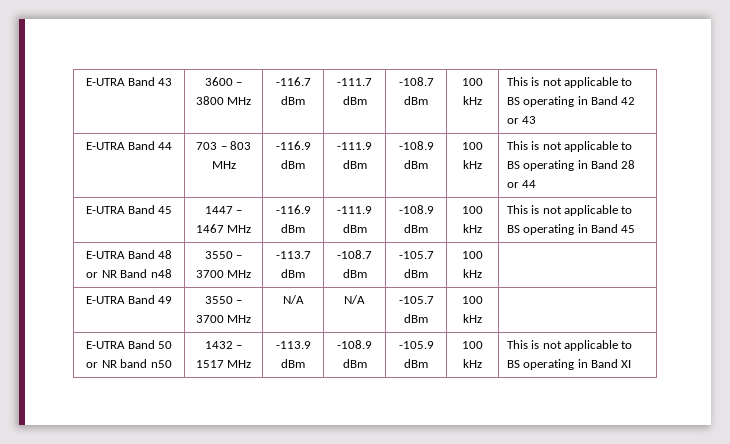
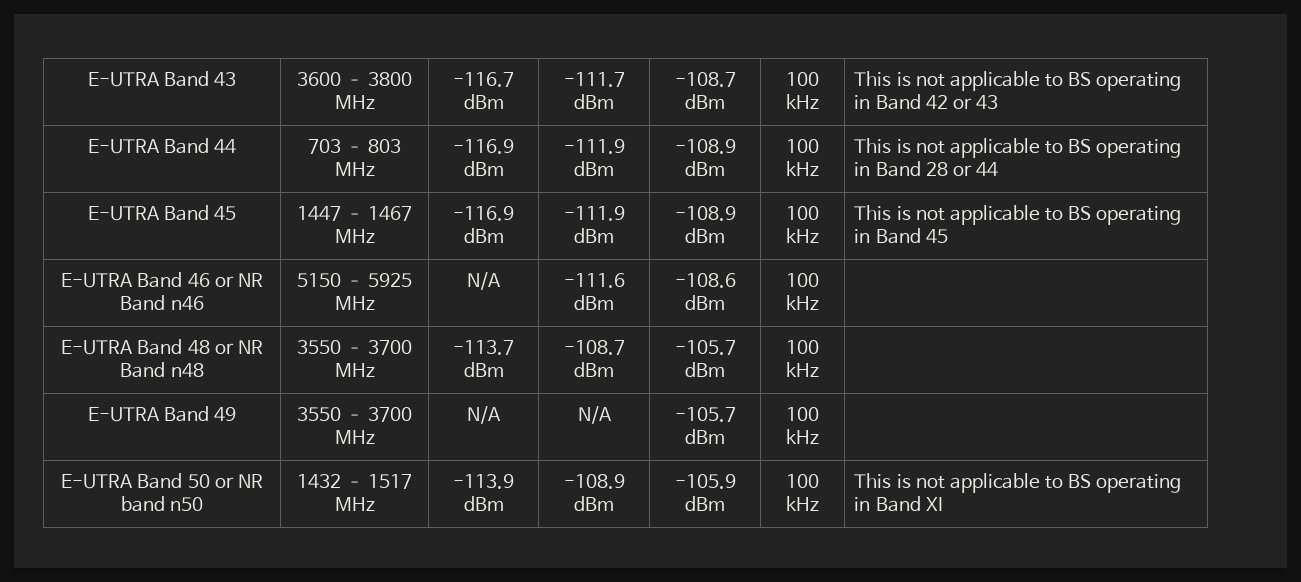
+ E-UTRA Band 46 or NR Band n46 | 5150 – 5925 MHz | N/A | -111.6 dBm | -108.6 dBm | 100 kHz |

